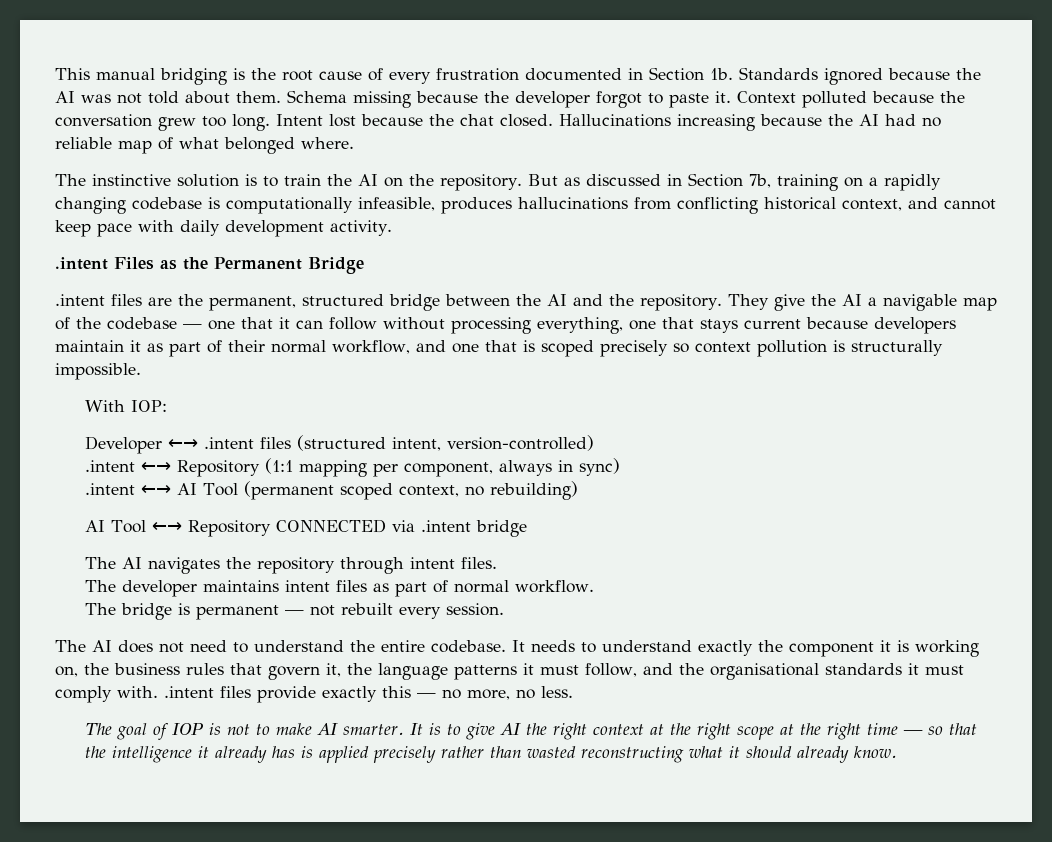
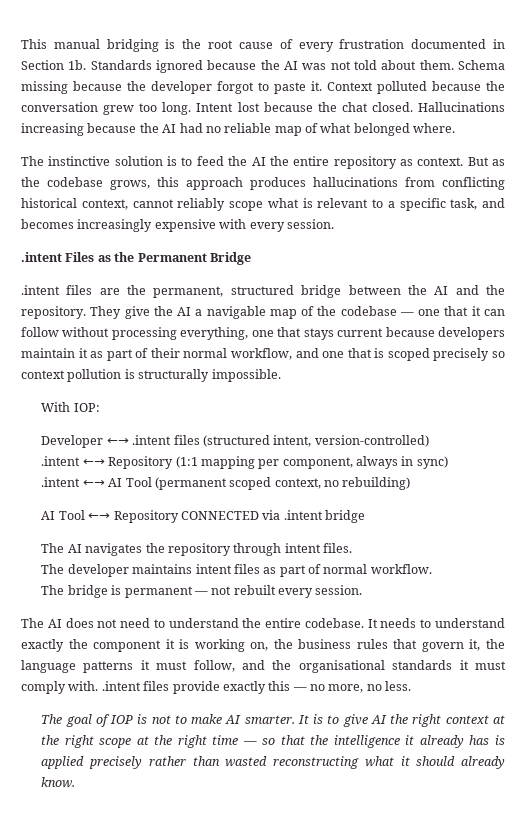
- The instinctive solution is to train the AI on the repository. But as discussed in Section 7b, training on a rapidly changing codebase is computationally infeasible, produces hallucinations from conflicting historical context, and cannot keep pace with daily development activity.
+ The instinctive solution is to feed the AI the entire repository as context. But as the codebase grows, this approach produces hallucinations from conflicting historical context, cannot reliably scope what is relevant to a specific task, and becomes increasingly expensive with every session.

